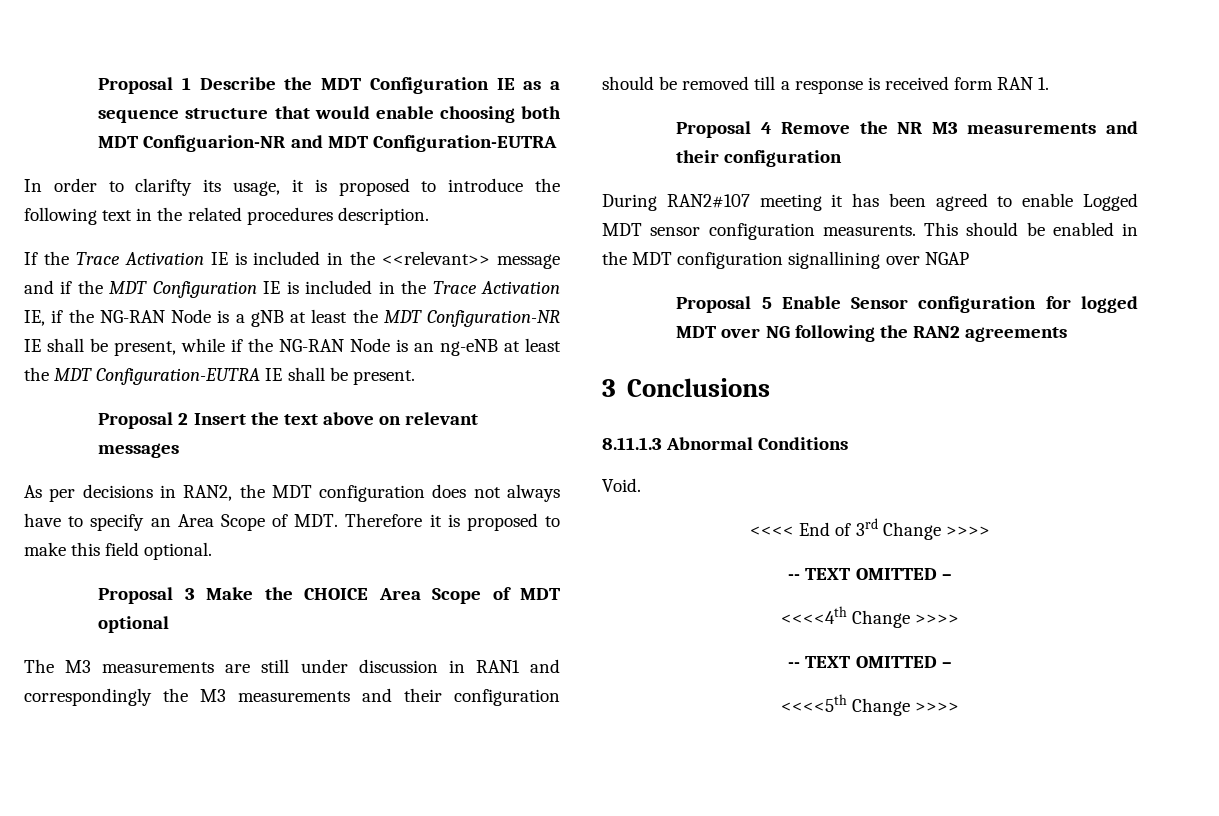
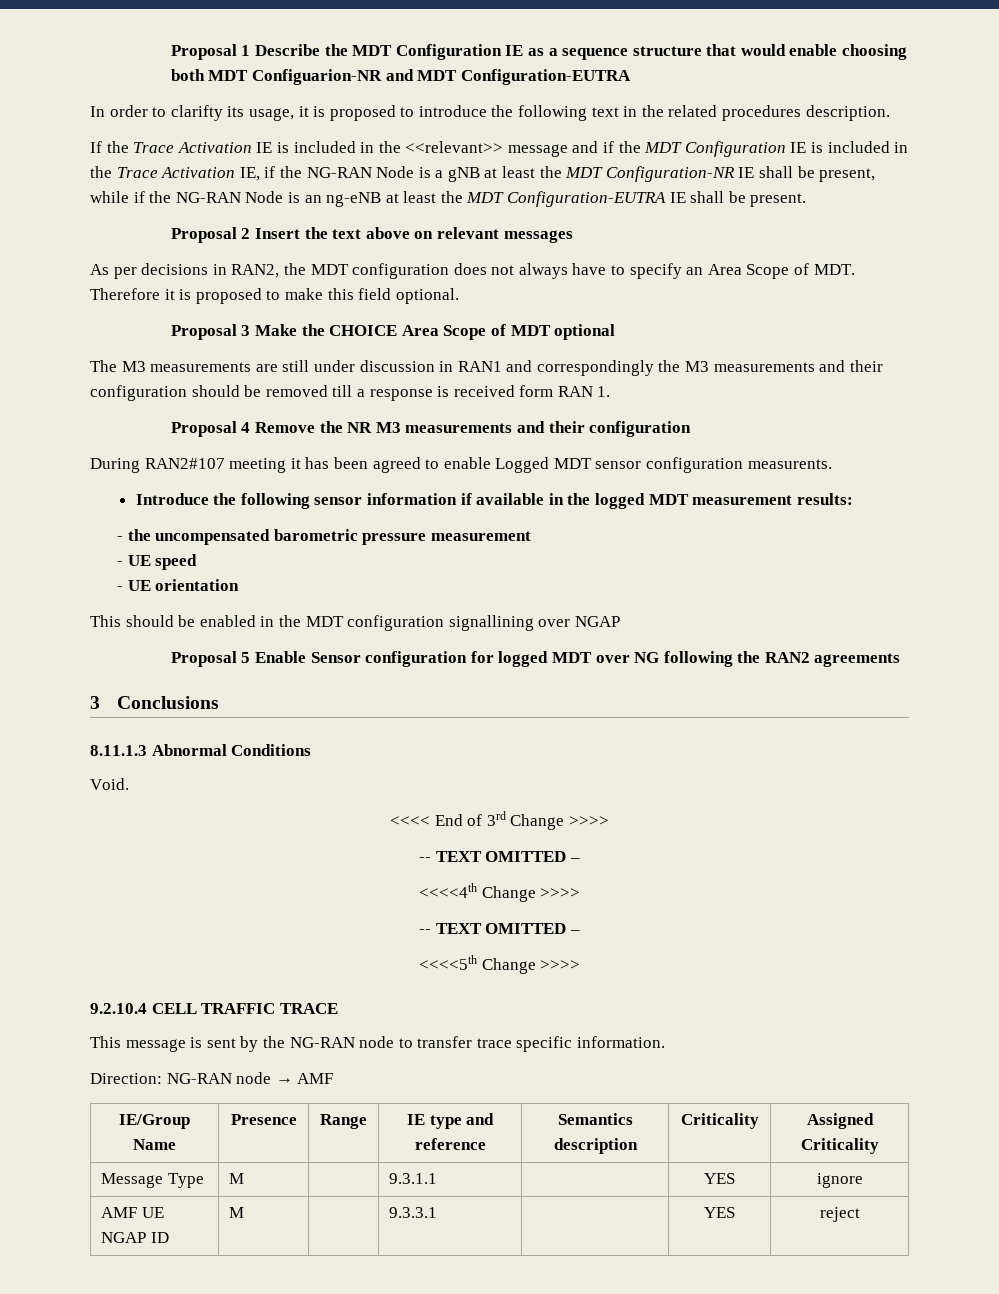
- During RAN2#107 meeting it has been agreed to enable Logged MDT sensor configuration measurents. This should be enabled in the MDT configuration signallining over NGAP
+ During RAN2#107 meeting it has been agreed to enable Logged MDT sensor configuration measurents.
+ Introduce the following sensor information if available in the logged MDT measurement results:
+ - the uncompensated barometric pressure measurement
+ - UE speed
+ - UE orientation
+ This should be enabled in the MDT configuration signallining over NGAP
+ 9.2.10.4 CELL TRAFFIC TRACE
+ This message is sent by the NG-RAN node to transfer trace specific information.
+ Direction: NG-RAN node → AMF
+ IE/Group Name | Presence | Range | IE type and reference | Semantics description | Criticality | Assigned Criticality
+ Message Type | M | | 9.3.1.1 | | YES | ignore
+ AMF UE NGAP ID | M | | 9.3.3.1 | | YES | reject

